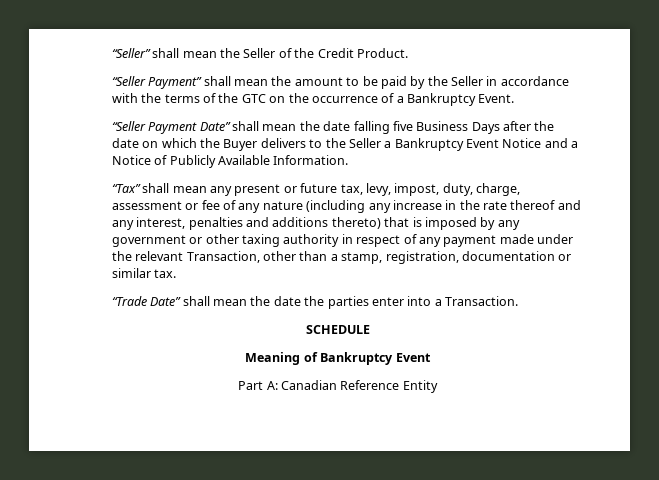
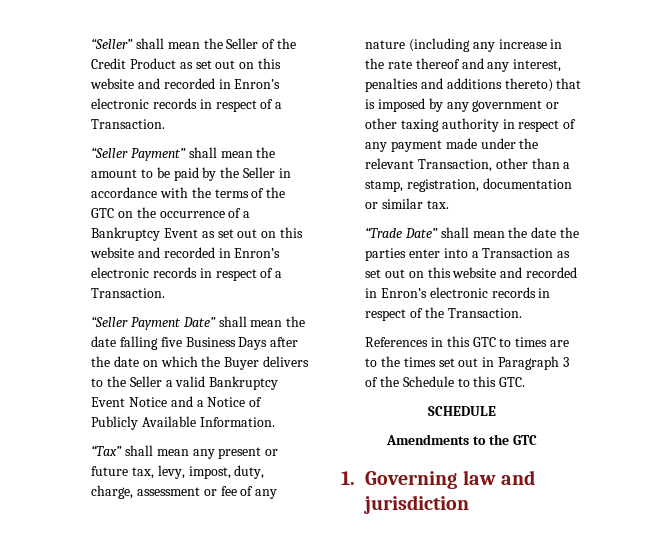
- “Seller” shall mean the Seller of the Credit Product.
+ “Seller” shall mean the Seller of the Credit Product as set out on this website and recorded in Enron’s electronic records in respect of a Transaction.
- “Seller Payment” shall mean the amount to be paid by the Seller in accordance with the terms of the GTC on the occurrence of a Bankruptcy Event.
+ “Seller Payment” shall mean the amount to be paid by the Seller in accordance with the terms of the GTC on the occurrence of a Bankruptcy Event as set out on this website and recorded in Enron’s electronic records in respect of a Transaction.
- “Seller Payment Date” shall mean the date falling five Business Days after the date on which the Buyer delivers to the Seller a Bankruptcy Event Notice and a Notice of Publicly Available Information.
+ “Seller Payment Date” shall mean the date falling five Business Days after the date on which the Buyer delivers to the Seller a valid Bankruptcy Event Notice and a Notice of Publicly Available Information.
- “Trade Date” shall mean the date the parties enter into a Transaction.
+ “Trade Date” shall mean the date the parties enter into a Transaction as set out on this website and recorded in Enron’s electronic records in respect of the Transaction.
+ References in this GTC to times are to the times set out in Paragraph 3 of the Schedule to this GTC.
  SCHEDULE
- Meaning of Bankruptcy Event
- Part A: Canadian Reference Entity
+ Amendments to the GTC
+ 1. Governing law and jurisdiction

